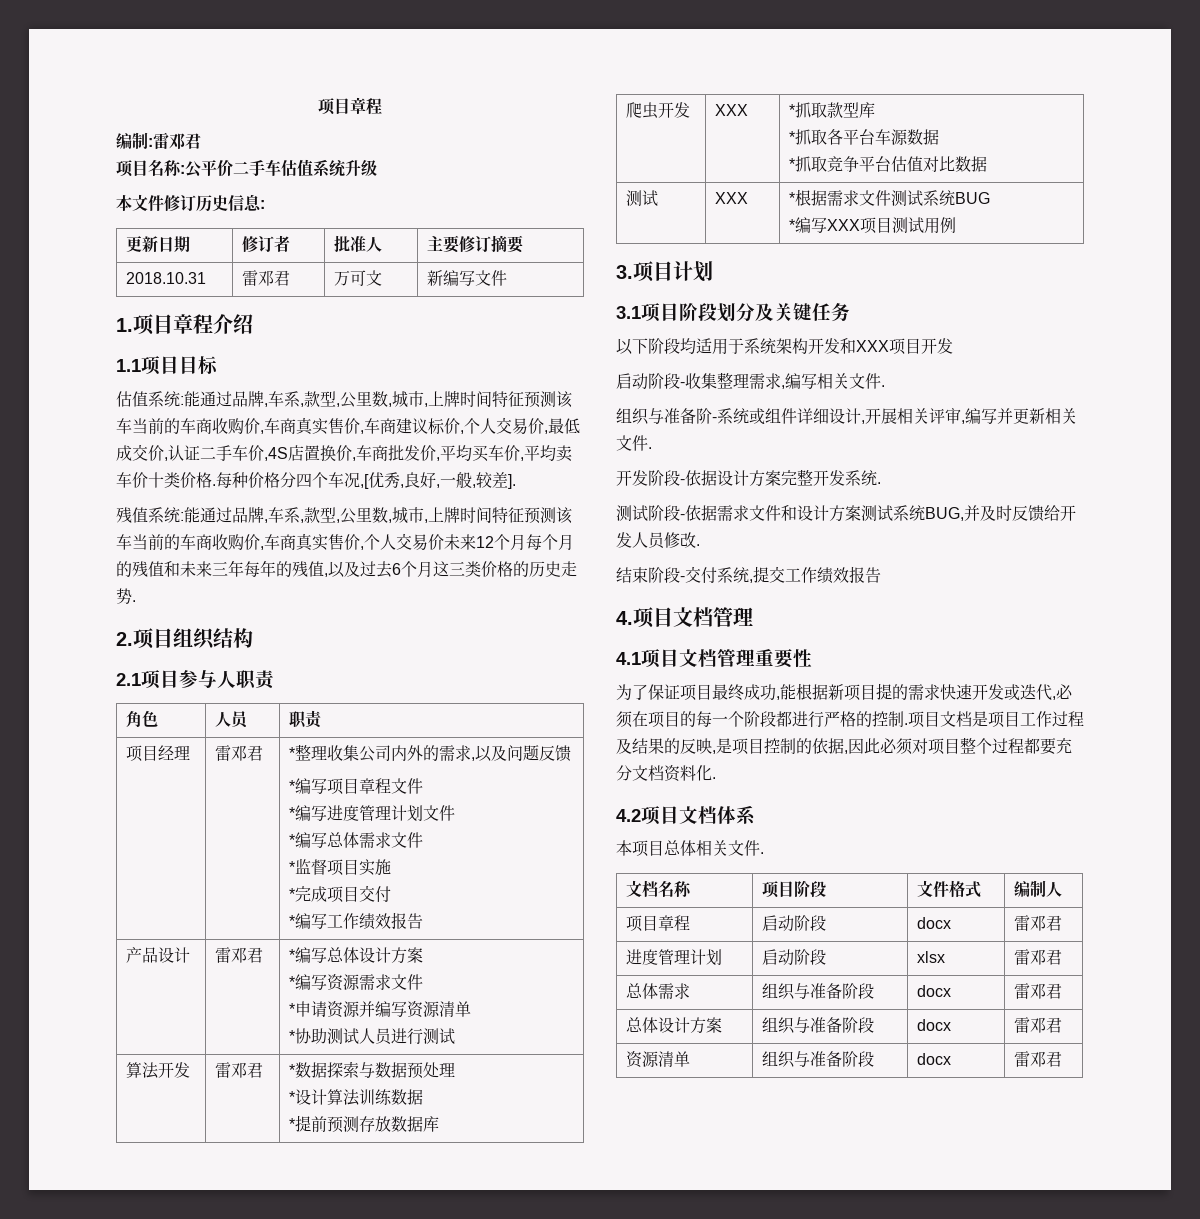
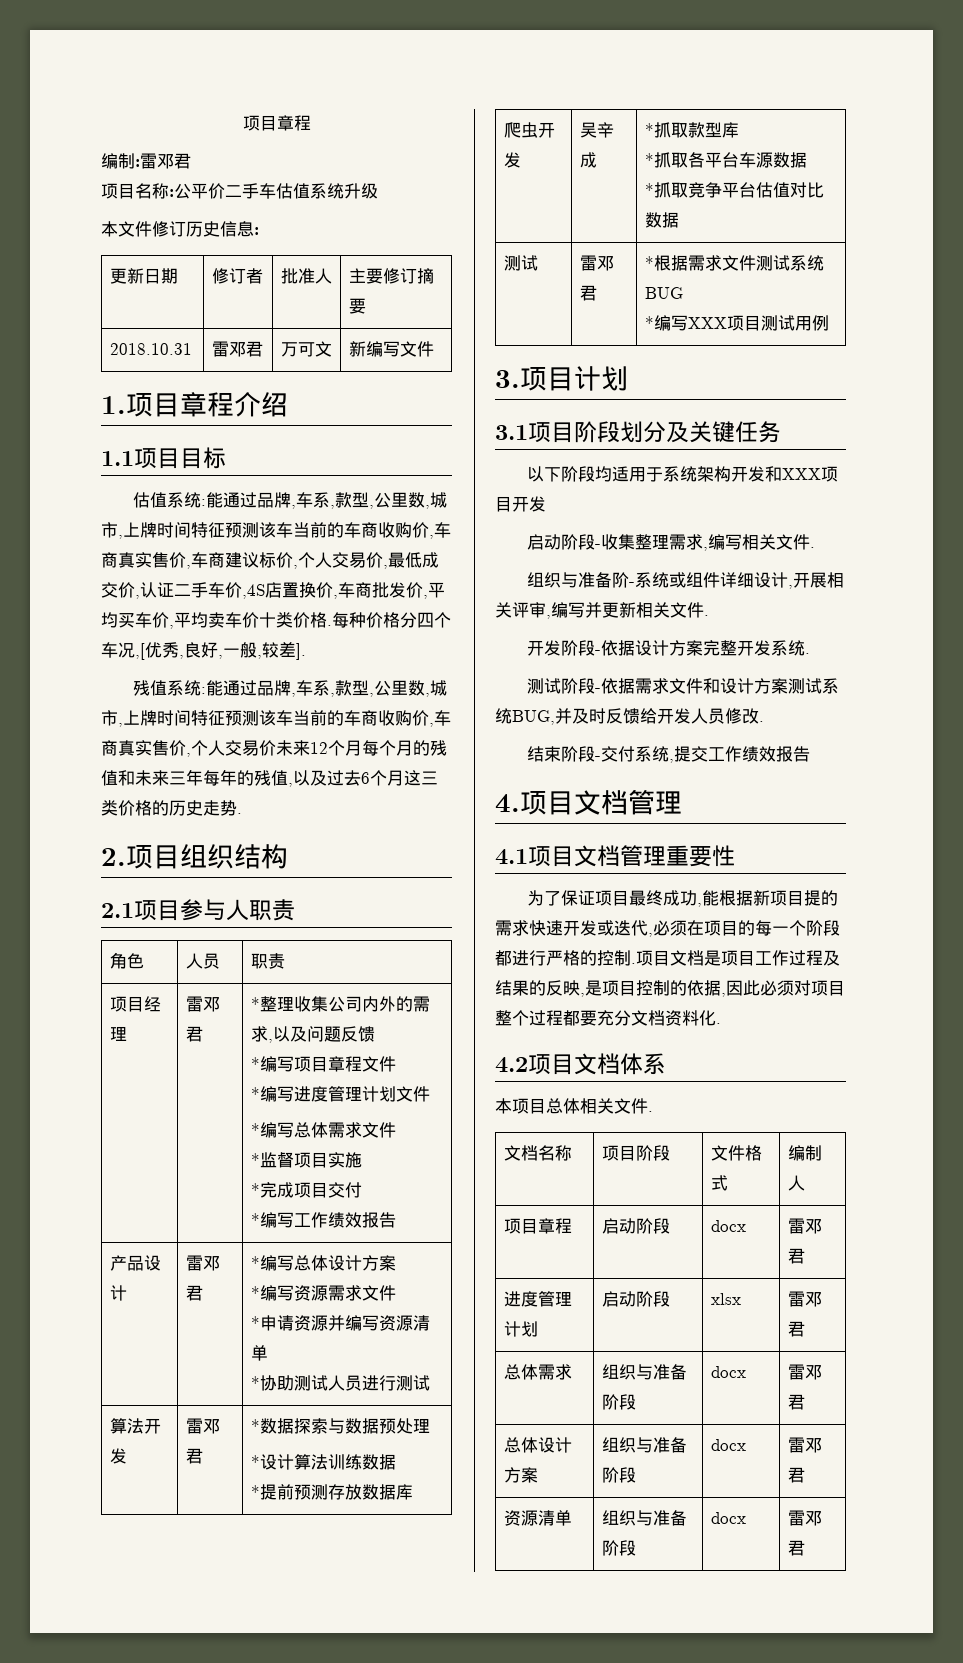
- 爬虫开发 | XXX | *抓取款型库
+ 爬虫开发 | 吴辛成 | *抓取款型库
- 测试 | XXX | *根据需求文件测试系统BUG
+ 测试 | 雷邓君 | *根据需求文件测试系统BUG

